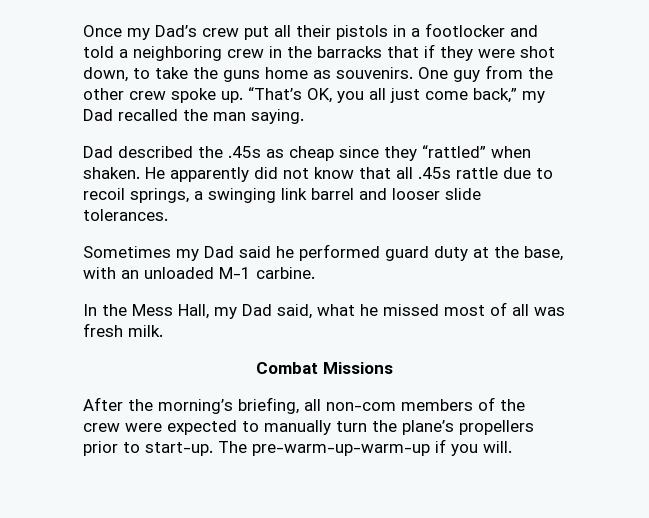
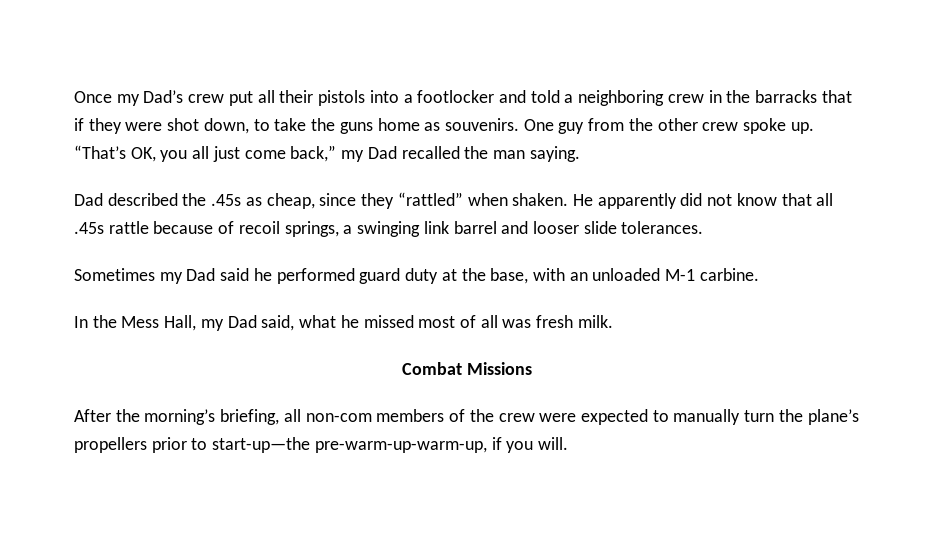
- Once my Dad’s crew put all their pistols in a footlocker and told a neighboring crew in the barracks that if they were shot down, to take the guns home as souvenirs.
+ Once my Dad’s crew put all their pistols into a footlocker and told a neighboring crew in the barracks that if they were shot down, to take the guns home as souvenirs.
- Dad described the .45s as cheap since they “rattled” when shaken.
+ Dad described the .45s as cheap, since they “rattled” when shaken.
- He apparently did not know that all .45s rattle due to recoil springs, a swinging link barrel and looser slide tolerances.
+ He apparently did not know that all .45s rattle because of recoil springs, a swinging link barrel and looser slide tolerances.
- After the morning’s briefing, all non-com members of the crew were expected to manually turn the plane’s propellers prior to start-up. The pre-warm-up-warm-up if you will.
+ After the morning’s briefing, all non-com members of the crew were expected to manually turn the plane’s propellers prior to start-up—the pre-warm-up-warm-up, if you will.

